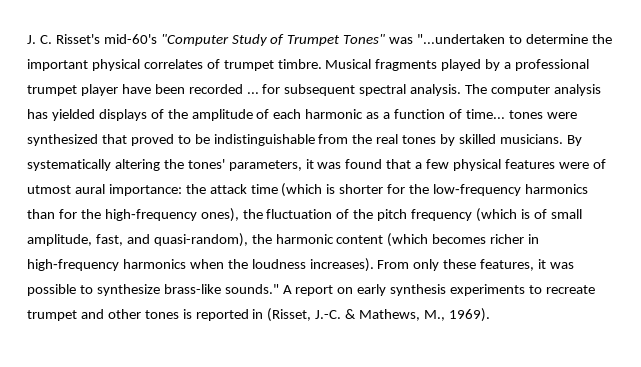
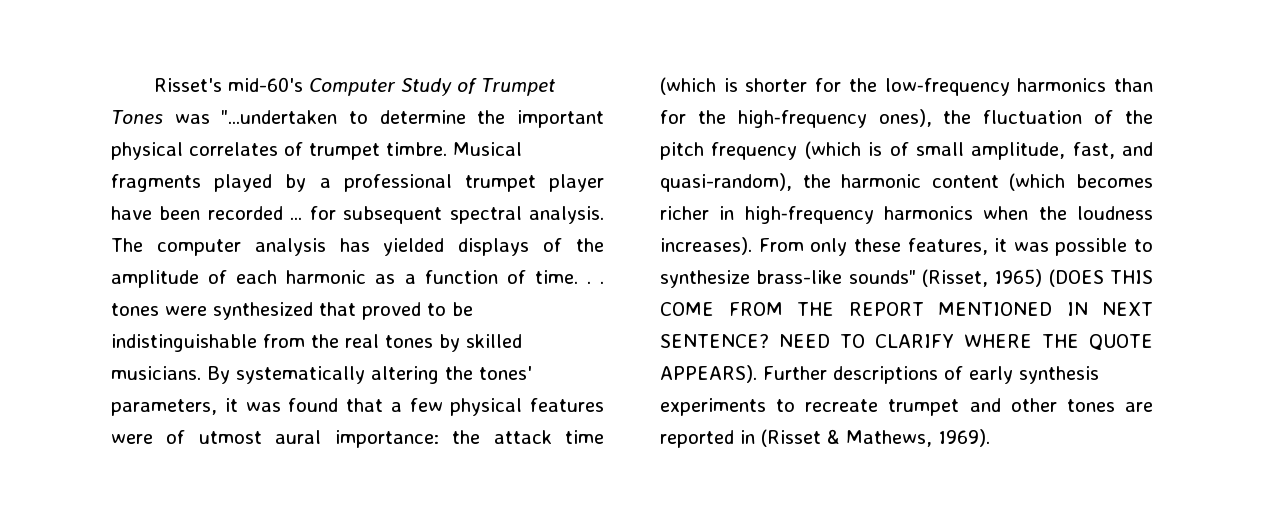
- J. C. Risset's mid-60's "Computer Study of Trumpet Tones" was "...undertaken to determine the important physical correlates of trumpet timbre.
+ Risset's mid-60's Computer Study of Trumpet Tones was "...undertaken to determine the important physical correlates of trumpet timbre.
- The computer analysis has yielded displays of the amplitude of each harmonic as a function of time... tones were synthesized that proved to be indistinguishable from the real tones by skilled musicians.
+ The computer analysis has yielded displays of the amplitude of each harmonic as a function of time. . . tones were synthesized that proved to be indistinguishable from the real tones by skilled musicians.
- From only these features, it was possible to synthesize brass-like sounds." A report on early synthesis experiments to recreate trumpet and other tones is reported in (Risset, J.-C. & Mathews, M., 1969).
+ From only these features, it was possible to synthesize brass-like sounds" (Risset, 1965) (DOES THIS COME FROM THE REPORT MENTIONED IN NEXT SENTENCE? NEED TO CLARIFY WHERE THE QUOTE APPEARS). Further descriptions of early synthesis experiments to recreate trumpet and other tones are reported in (Risset & Mathews, 1969).

